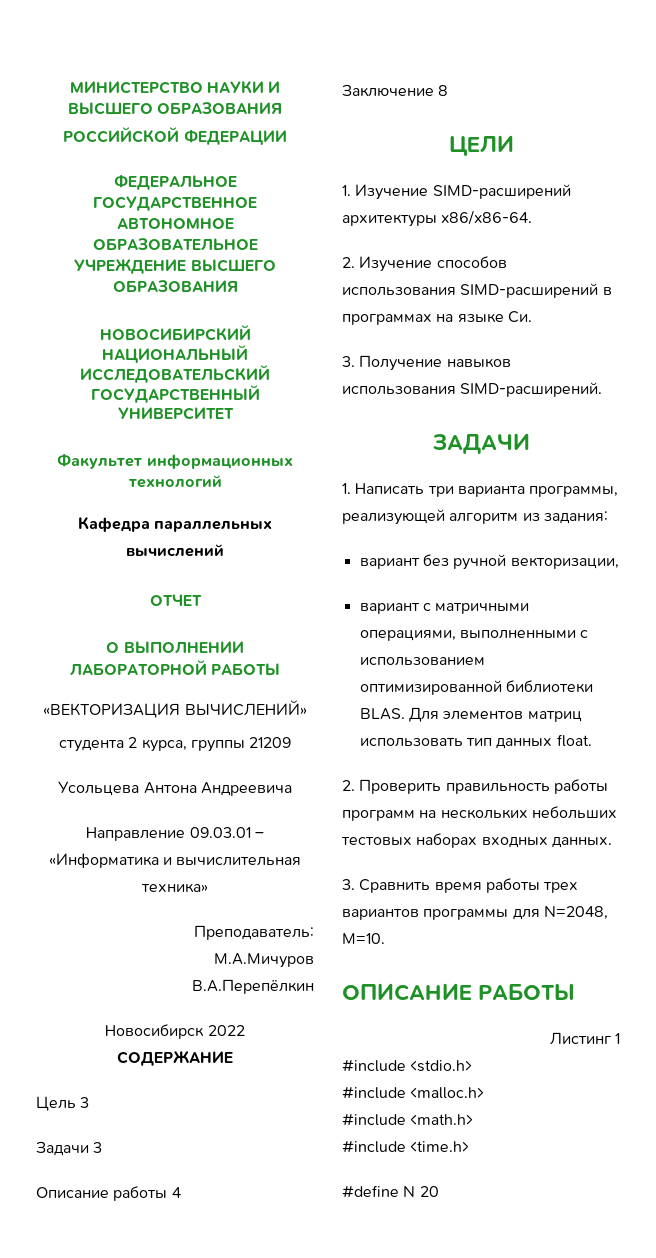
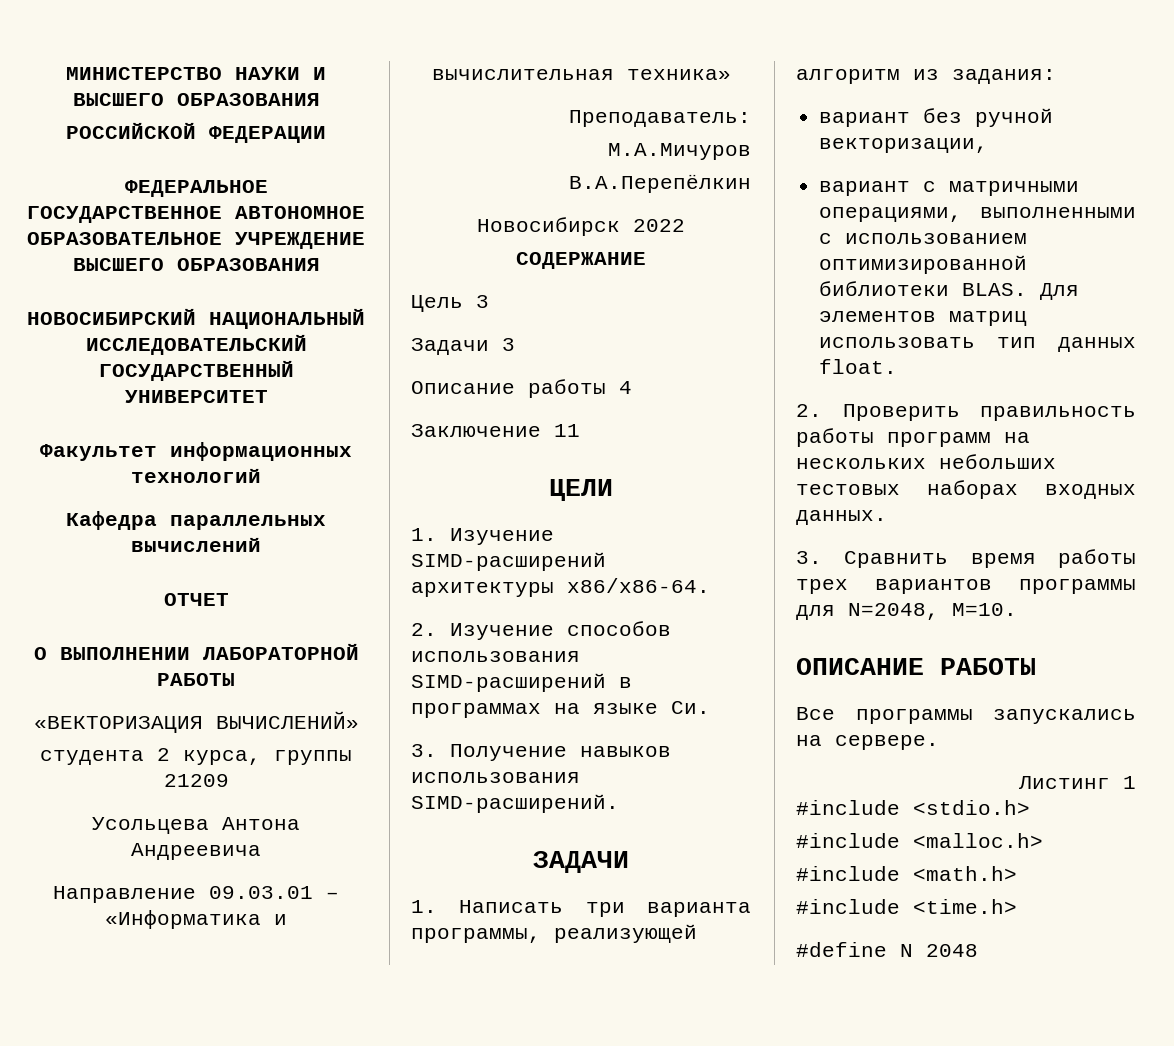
- Заключение 8
+ Заключение 11
+ Все программы запускались на сервере.
- #define N 20
+ #define N 2048

